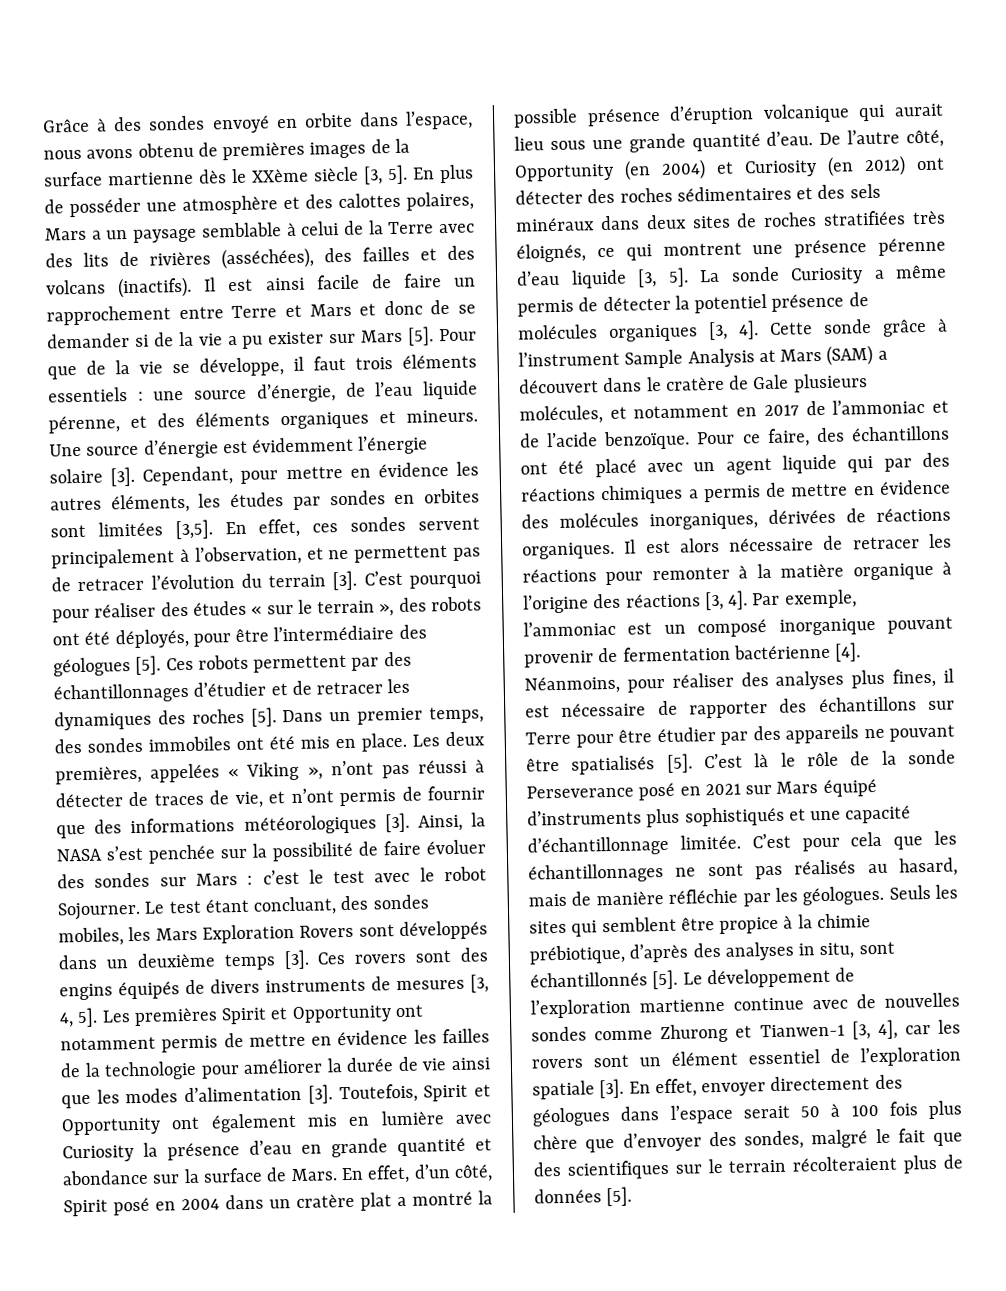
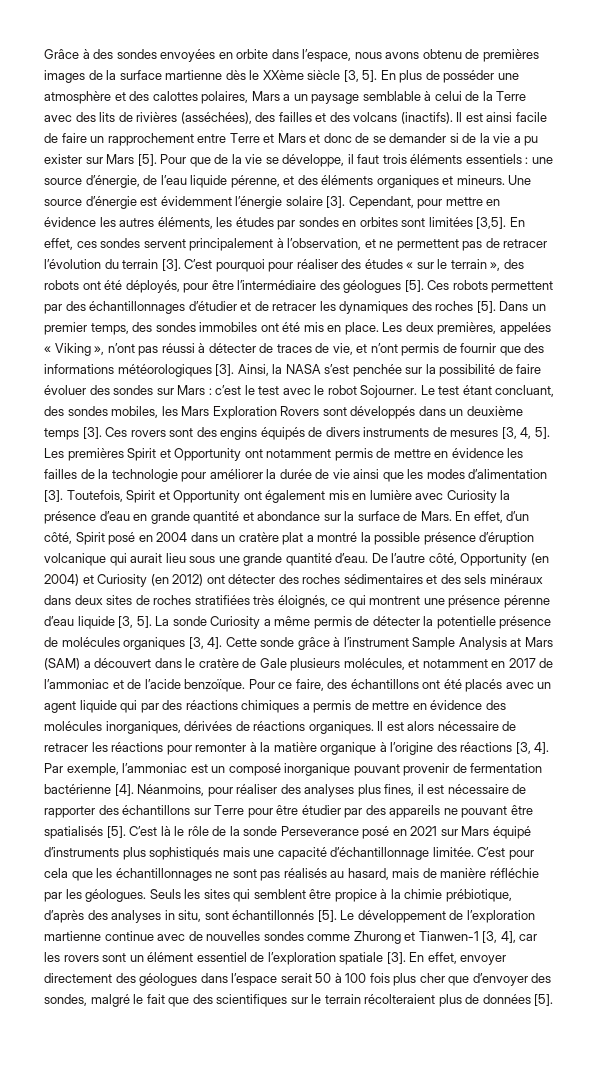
- Grâce à des sondes envoyé en orbite dans l’espace, nous avons obtenu de premières images de la surface martienne dès le XXème siècle [3, 5].
+ Grâce à des sondes envoyées en orbite dans l’espace, nous avons obtenu de premières images de la surface martienne dès le XXème siècle [3, 5].
- La sonde Curiosity a même permis de détecter la potentiel présence de molécules organiques [3, 4].
+ La sonde Curiosity a même permis de détecter la potentielle présence de molécules organiques [3, 4].
- Pour ce faire, des échantillons ont été placé avec un agent liquide qui par des réactions chimiques a permis de mettre en évidence des molécules inorganiques, dérivées de réactions organiques.
+ Pour ce faire, des échantillons ont été placés avec un agent liquide qui par des réactions chimiques a permis de mettre en évidence des molécules inorganiques, dérivées de réactions organiques.
- C’est là le rôle de la sonde Perseverance posé en 2021 sur Mars équipé d’instruments plus sophistiqués et une capacité d’échantillonnage limitée.
+ C’est là le rôle de la sonde Perseverance posé en 2021 sur Mars équipé d’instruments plus sophistiqués mais une capacité d’échantillonnage limitée.
- En effet, envoyer directement des géologues dans l’espace serait 50 à 100 fois plus chère que d’envoyer des sondes, malgré le fait que des scientifiques sur le terrain récolteraient plus de données [5].
+ En effet, envoyer directement des géologues dans l’espace serait 50 à 100 fois plus cher que d’envoyer des sondes, malgré le fait que des scientifiques sur le terrain récolteraient plus de données [5].

